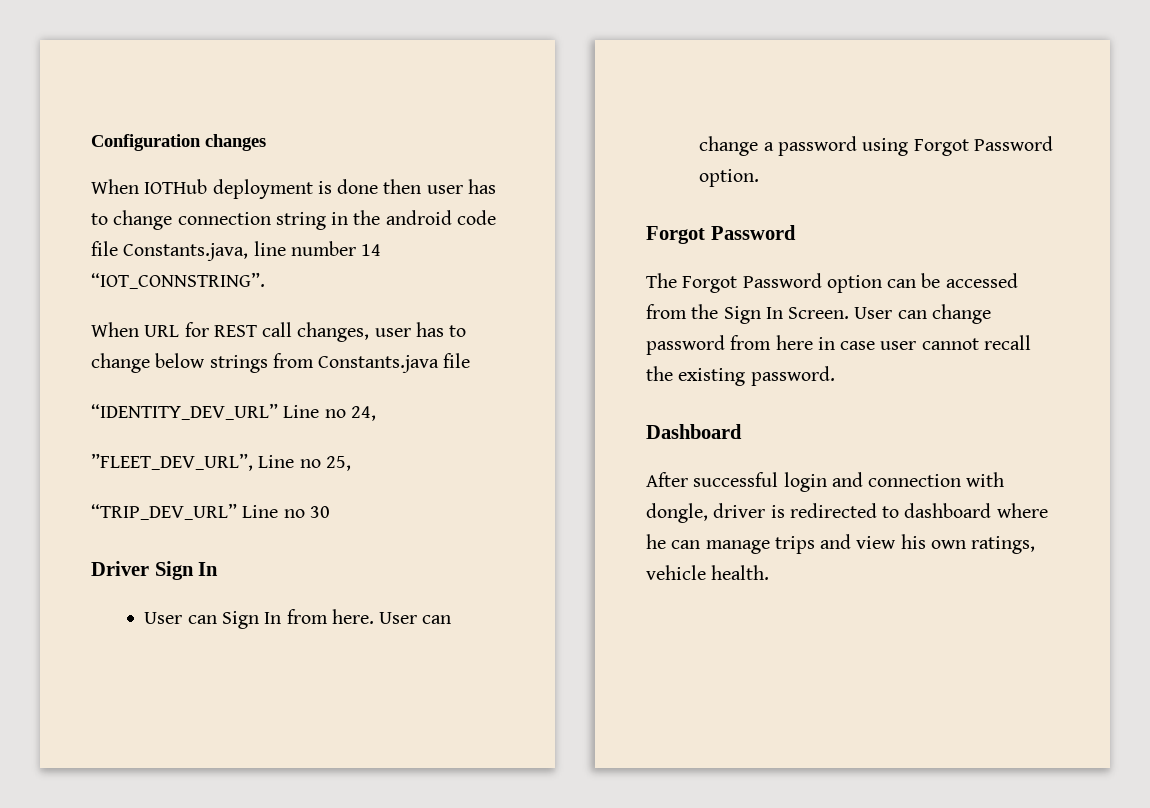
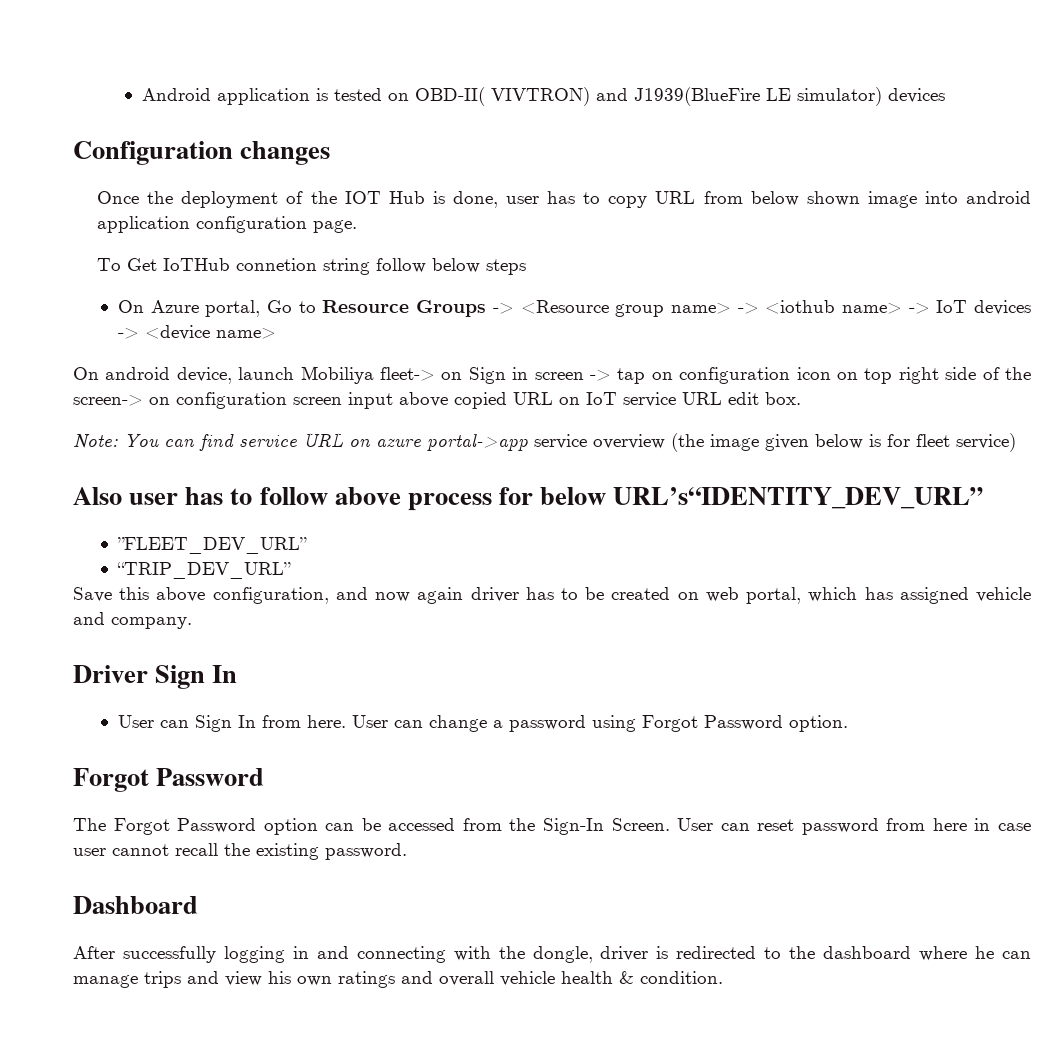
+ Android application is tested on OBD-II( VIVTRON) and J1939(BlueFire LE simulator) devices
  Configuration changes
- When IOTHub deployment is done then user has to change connection string in the android code file Constants.java, line number 14 “IOT_CONNSTRING”.
- When URL for REST call changes, user has to change below strings from Constants.java file
- “IDENTITY_DEV_URL” Line no 24,
- ”FLEET_DEV_URL”, Line no 25,
- “TRIP_DEV_URL” Line no 30
+ Once the deployment of the IOT Hub is done, user has to copy URL from below shown image into android application configuration page.
+ To Get IoTHub connetion string follow below steps
+ On Azure portal, Go to Resource Groups -> <Resource group name> -> <iothub name> -> IoT devices -> <device name>
+ On android device, launch Mobiliya fleet-> on Sign in screen -> tap on configuration icon on top right side of the screen-> on configuration screen input above copied URL on IoT service URL edit box.
+ Note: You can find service URL on azure portal->app service overview (the image given below is for fleet service)
+ Also user has to follow above process for below URL’s“IDENTITY_DEV_URL”
+ ”FLEET_DEV_URL”
+ “TRIP_DEV_URL”
+ Save this above configuration, and now again driver has to be created on web portal, which has assigned vehicle and company.
- The Forgot Password option can be accessed from the Sign In Screen.
+ The Forgot Password option can be accessed from the Sign-In Screen.
- User can change password from here in case user cannot recall the existing password.
+ User can reset password from here in case user cannot recall the existing password.
- After successful login and connection with dongle, driver is redirected to dashboard where he can manage trips and view his own ratings, vehicle health.
+ After successfully logging in and connecting with the dongle, driver is redirected to the dashboard where he can manage trips and view his own ratings and overall vehicle health & condition.

